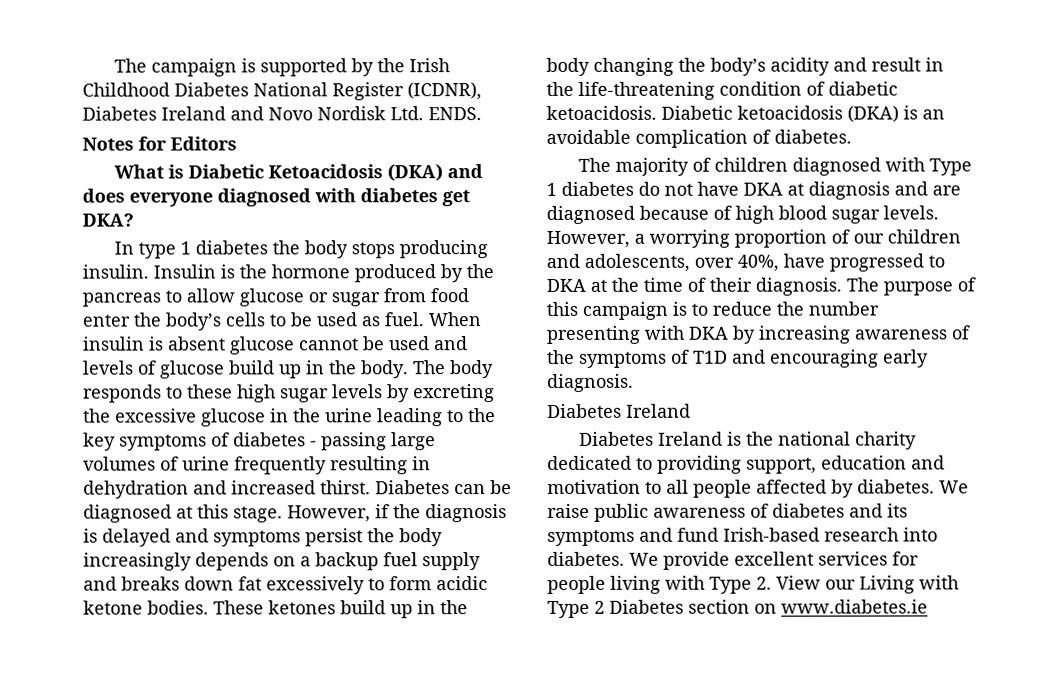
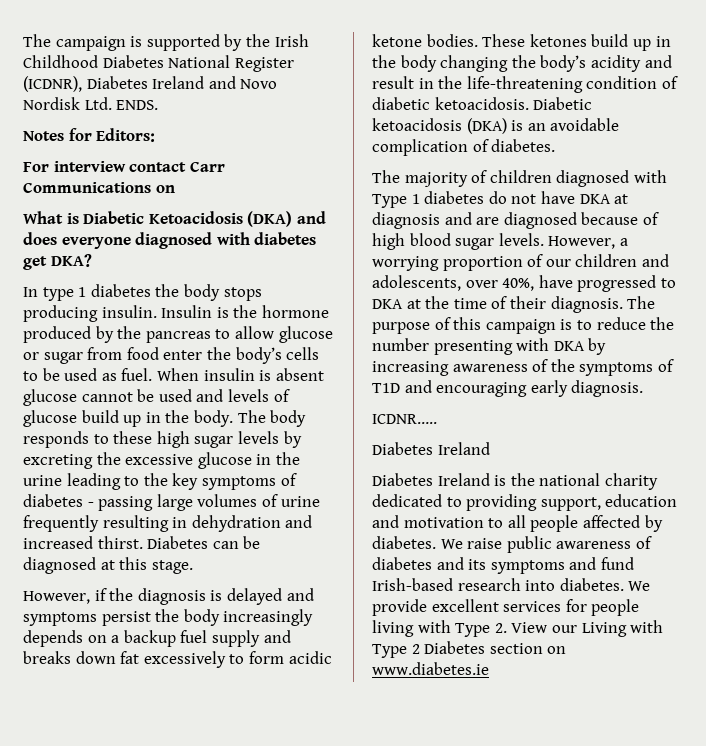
- Notes for Editors
+ Notes for Editors:
+ For interview contact Carr Communications on
- Diabetes can be diagnosed at this stage. However, if the diagnosis is delayed and symptoms persist the body increasingly depends on a backup fuel supply and breaks down fat excessively to form acidic ketone bodies.
+ Diabetes can be diagnosed at this stage.
+ However, if the diagnosis is delayed and symptoms persist the body increasingly depends on a backup fuel supply and breaks down fat excessively to form acidic ketone bodies.
+ ICDNR…..

